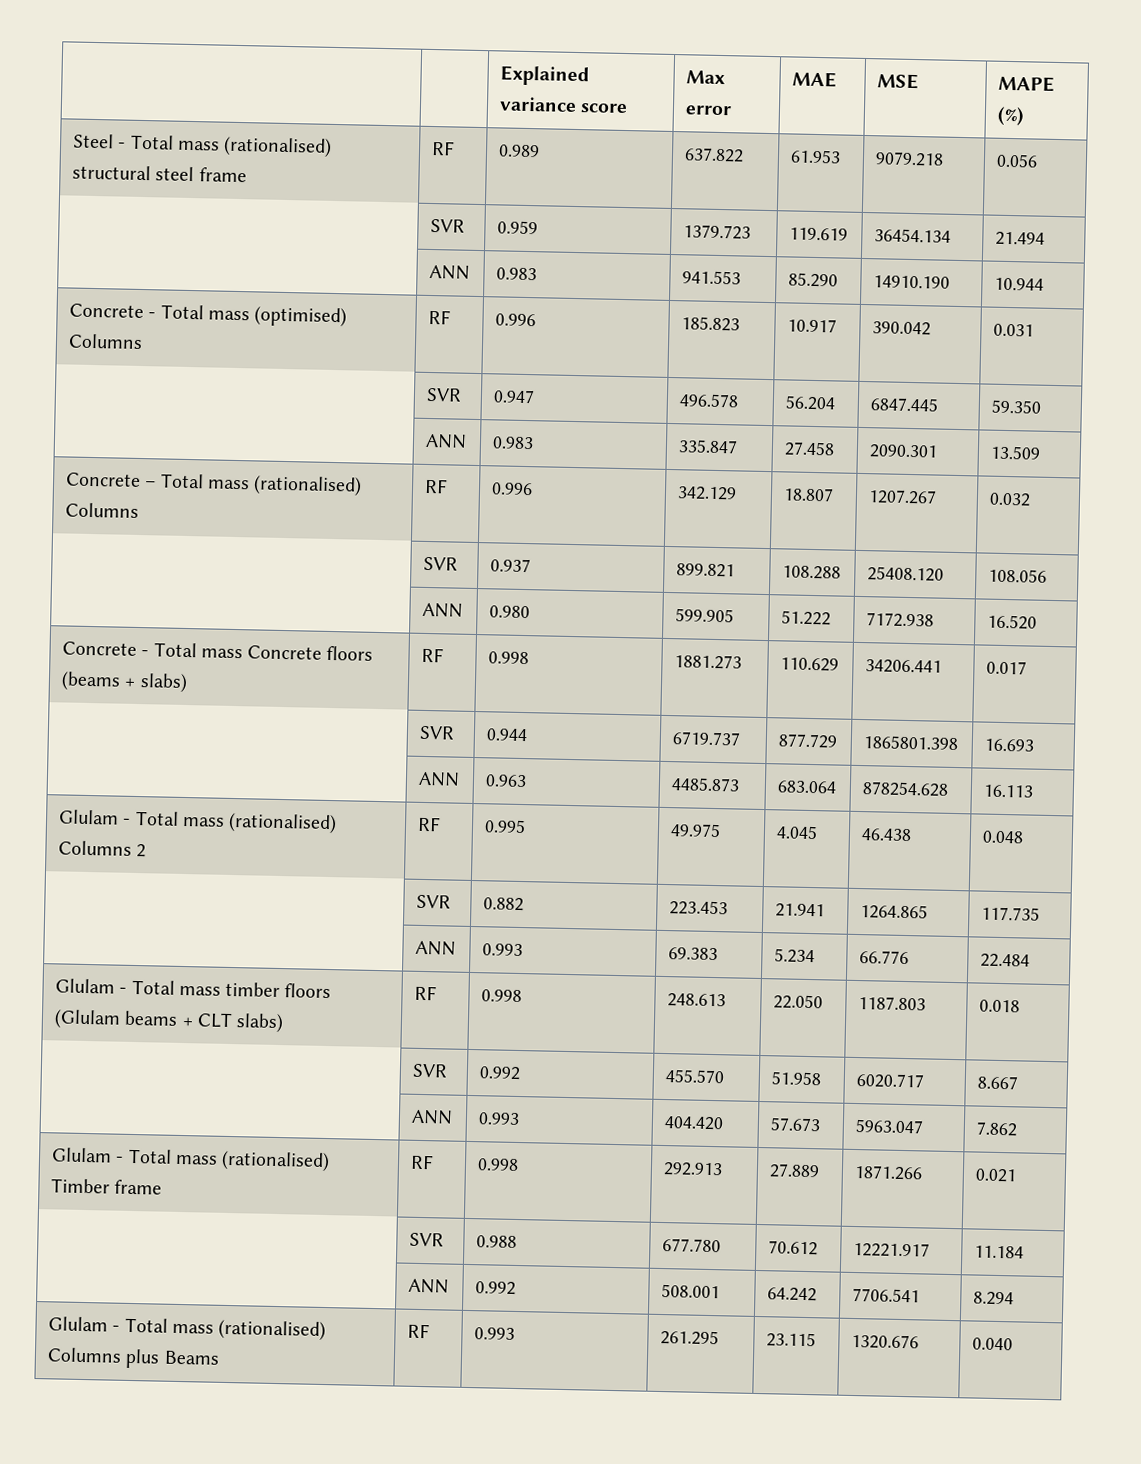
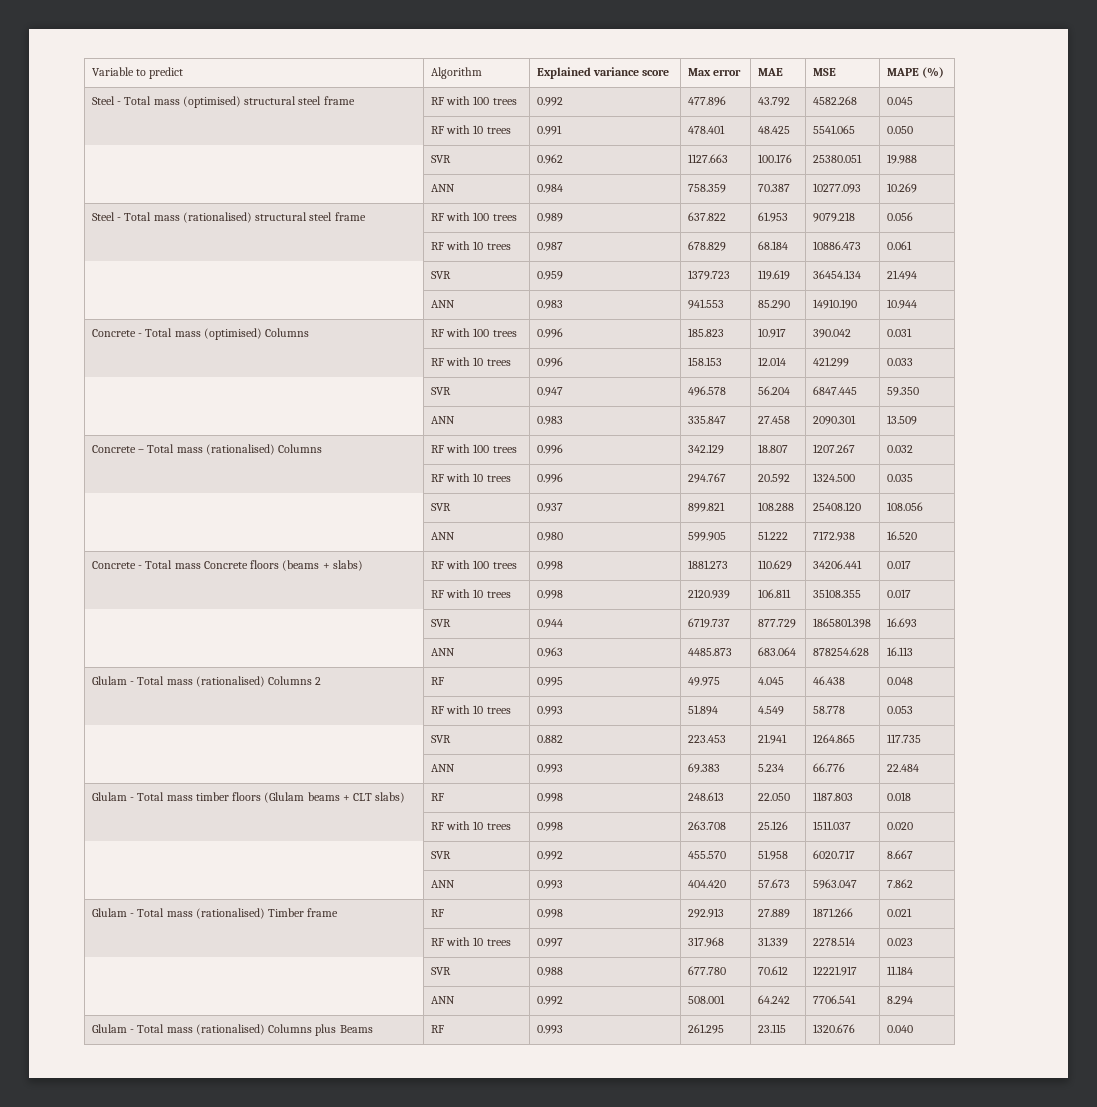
- | | Explained variance score | Max error | MAE | MSE | MAPE (%)
+ Variable to predict | Algorithm | Explained variance score | Max error | MAE | MSE | MAPE (%)
+ Steel - Total mass (optimised) structural steel frame | RF with 100 trees | 0.992 | 477.896 | 43.792 | 4582.268 | 0.045
+ | RF with 10 trees | 0.991 | 478.401 | 48.425 | 5541.065 | 0.050
+ | SVR | 0.962 | 1127.663 | 100.176 | 25380.051 | 19.988
+ | ANN | 0.984 | 758.359 | 70.387 | 10277.093 | 10.269
- Steel - Total mass (rationalised) structural steel frame | RF | 0.989 | 637.822 | 61.953 | 9079.218 | 0.056
+ Steel - Total mass (rationalised) structural steel frame | RF with 100 trees | 0.989 | 637.822 | 61.953 | 9079.218 | 0.056
+ | RF with 10 trees | 0.987 | 678.829 | 68.184 | 10886.473 | 0.061
- Concrete - Total mass (optimised) Columns | RF | 0.996 | 185.823 | 10.917 | 390.042 | 0.031
+ Concrete - Total mass (optimised) Columns | RF with 100 trees | 0.996 | 185.823 | 10.917 | 390.042 | 0.031
+ | RF with 10 trees | 0.996 | 158.153 | 12.014 | 421.299 | 0.033
- Concrete – Total mass (rationalised) Columns | RF | 0.996 | 342.129 | 18.807 | 1207.267 | 0.032
+ Concrete – Total mass (rationalised) Columns | RF with 100 trees | 0.996 | 342.129 | 18.807 | 1207.267 | 0.032
+ | RF with 10 trees | 0.996 | 294.767 | 20.592 | 1324.500 | 0.035
- Concrete - Total mass Concrete floors (beams + slabs) | RF | 0.998 | 1881.273 | 110.629 | 34206.441 | 0.017
+ Concrete - Total mass Concrete floors (beams + slabs) | RF with 100 trees | 0.998 | 1881.273 | 110.629 | 34206.441 | 0.017
+ | RF with 10 trees | 0.998 | 2120.939 | 106.811 | 35108.355 | 0.017
+ | RF with 10 trees | 0.993 | 51.894 | 4.549 | 58.778 | 0.053
+ | RF with 10 trees | 0.998 | 263.708 | 25.126 | 1511.037 | 0.020
+ | RF with 10 trees | 0.997 | 317.968 | 31.339 | 2278.514 | 0.023

